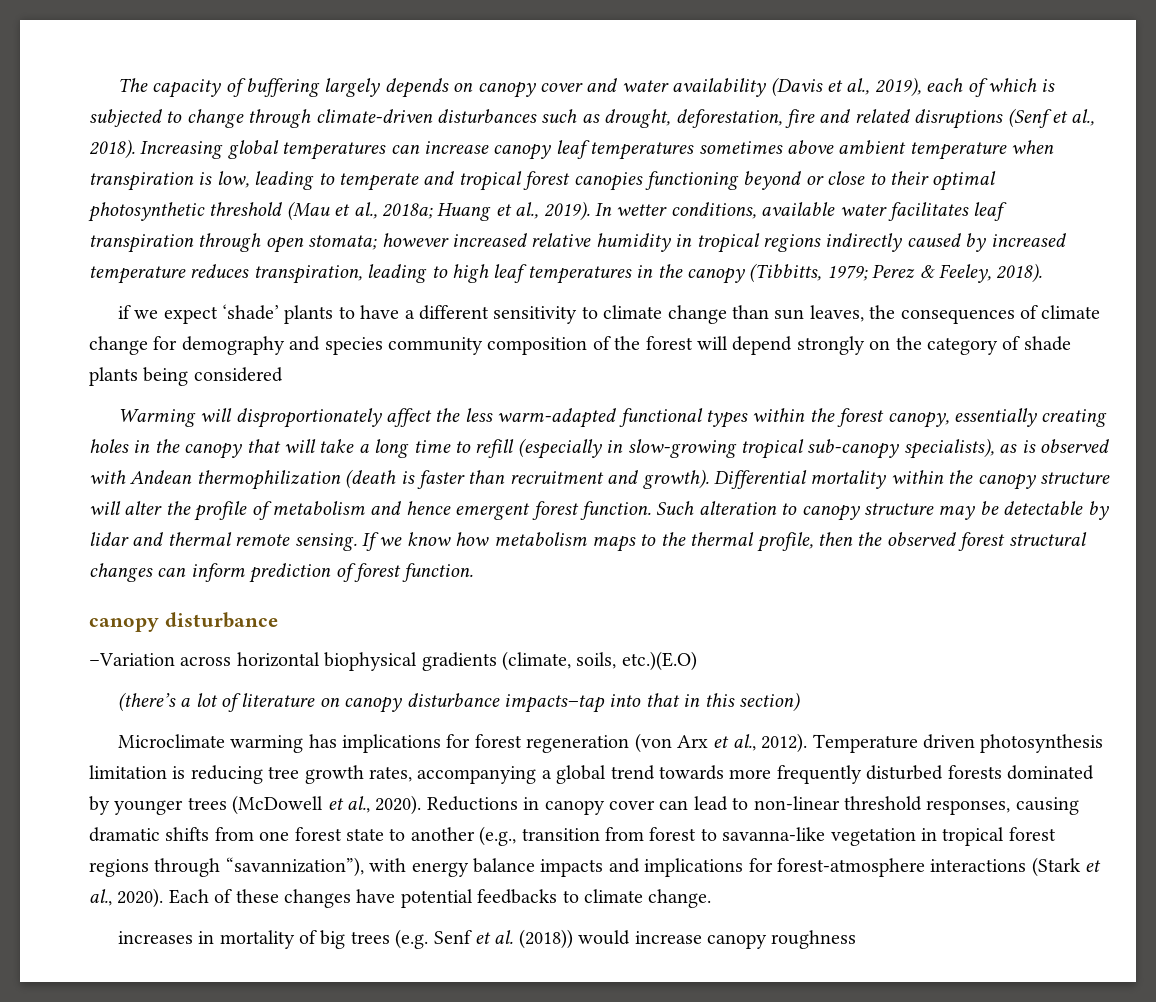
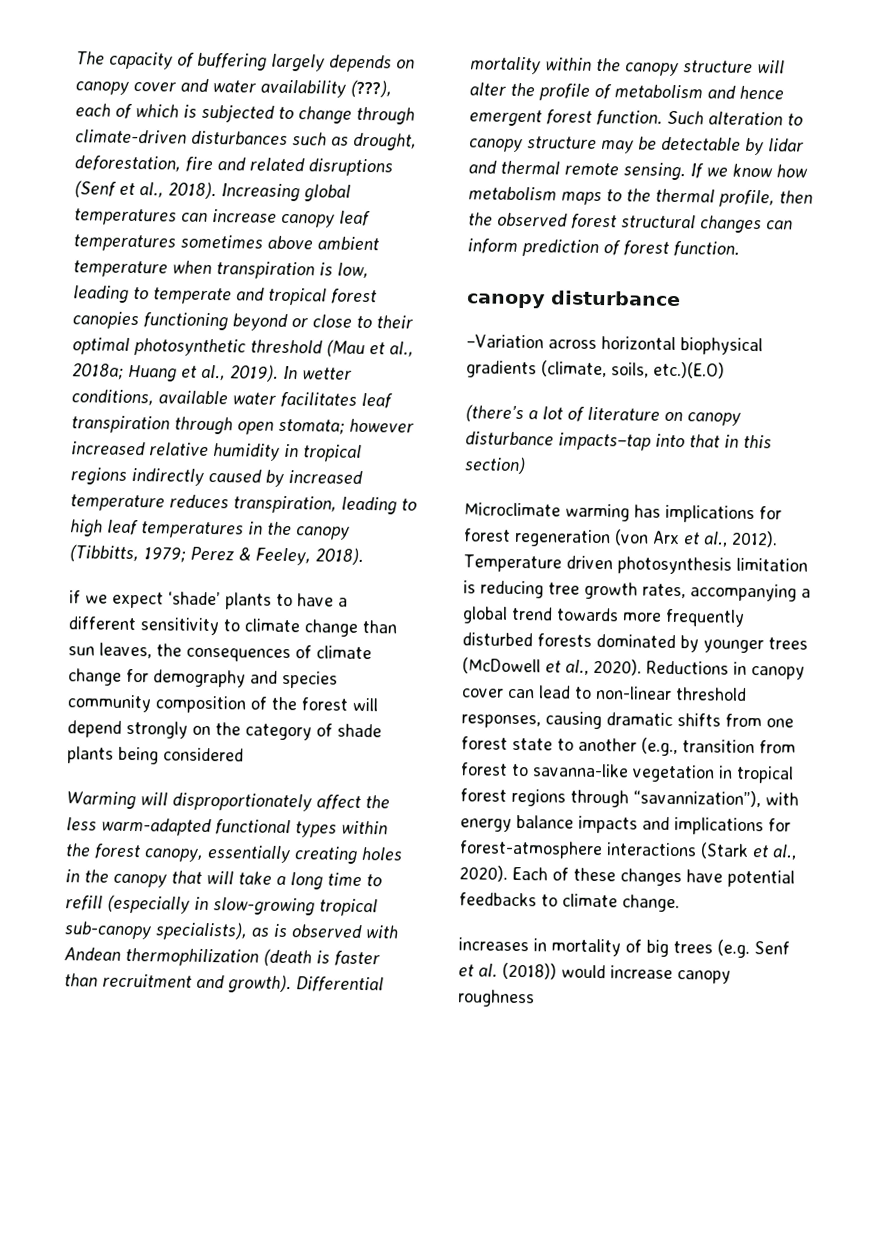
- The capacity of buffering largely depends on canopy cover and water availability (Davis et al., 2019), each of which is subjected to change through climate-driven disturbances such as drought, deforestation, fire and related disruptions (Senf et al., 2018).
+ The capacity of buffering largely depends on canopy cover and water availability (???), each of which is subjected to change through climate-driven disturbances such as drought, deforestation, fire and related disruptions (Senf et al., 2018).

